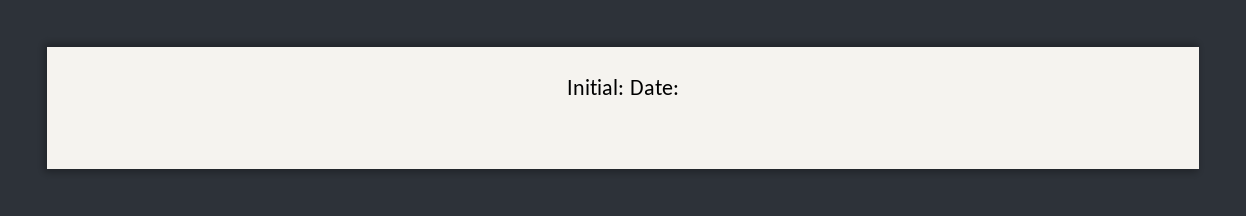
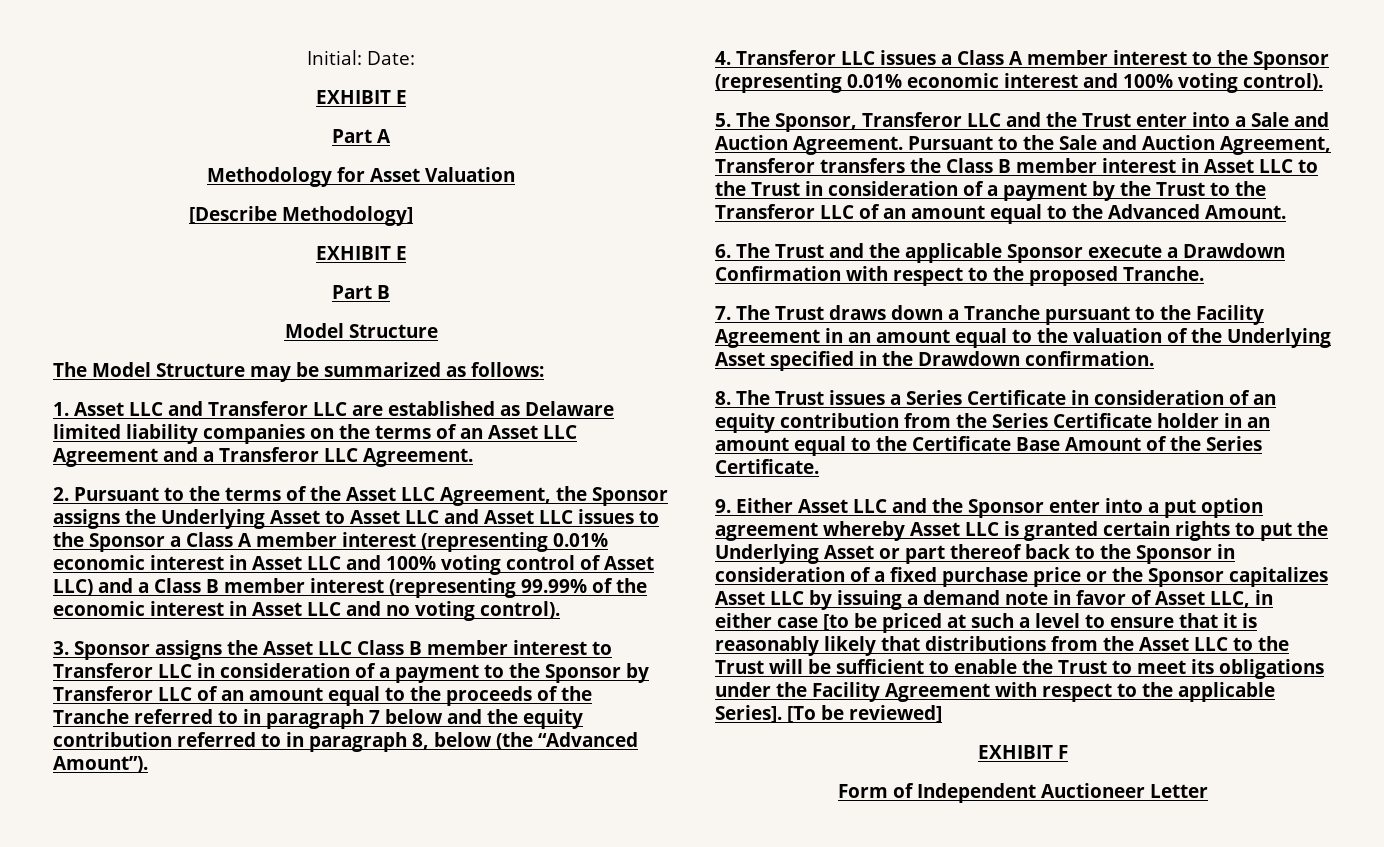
  Initial: Date:
+ EXHIBIT E
+ Part A
+ Methodology for Asset Valuation
+ [Describe Methodology]
+ EXHIBIT E
+ Part B
+ Model Structure
+ The Model Structure may be summarized as follows:
+ 1. Asset LLC and Transferor LLC are established as Delaware limited liability companies on the terms of an Asset LLC Agreement and a Transferor LLC Agreement.
+ 2. Pursuant to the terms of the Asset LLC Agreement, the Sponsor assigns the Underlying Asset to Asset LLC and Asset LLC issues to the Sponsor a Class A member interest (representing 0.01% economic interest in Asset LLC and 100% voting control of Asset LLC) and a Class B member interest (representing 99.99% of the economic interest in Asset LLC and no voting control).
+ 3. Sponsor assigns the Asset LLC Class B member interest to Transferor LLC in consideration of a payment to the Sponsor by Transferor LLC of an amount equal to the proceeds of the Tranche referred to in paragraph 7 below and the equity contribution referred to in paragraph 8, below (the “Advanced Amount”).
+ 4. Transferor LLC issues a Class A member interest to the Sponsor (representing 0.01% economic interest and 100% voting control).
+ 5. The Sponsor, Transferor LLC and the Trust enter into a Sale and Auction Agreement. Pursuant to the Sale and Auction Agreement, Transferor transfers the Class B member interest in Asset LLC to the Trust in consideration of a payment by the Trust to the Transferor LLC of an amount equal to the Advanced Amount.
+ 6. The Trust and the applicable Sponsor execute a Drawdown Confirmation with respect to the proposed Tranche.
+ 7. The Trust draws down a Tranche pursuant to the Facility Agreement in an amount equal to the valuation of the Underlying Asset specified in the Drawdown confirmation.
+ 8. The Trust issues a Series Certificate in consideration of an equity contribution from the Series Certificate holder in an amount equal to the Certificate Base Amount of the Series Certificate.
+ 9. Either Asset LLC and the Sponsor enter into a put option agreement whereby Asset LLC is granted certain rights to put the Underlying Asset or part thereof back to the Sponsor in consideration of a fixed purchase price or the Sponsor capitalizes Asset LLC by issuing a demand note in favor of Asset LLC, in either case [to be priced at such a level to ensure that it is reasonably likely that distributions from the Asset LLC to the Trust will be sufficient to enable the Trust to meet its obligations under the Facility Agreement with respect to the applicable Series]. [To be reviewed]
+ EXHIBIT F
+ Form of Independent Auctioneer Letter

